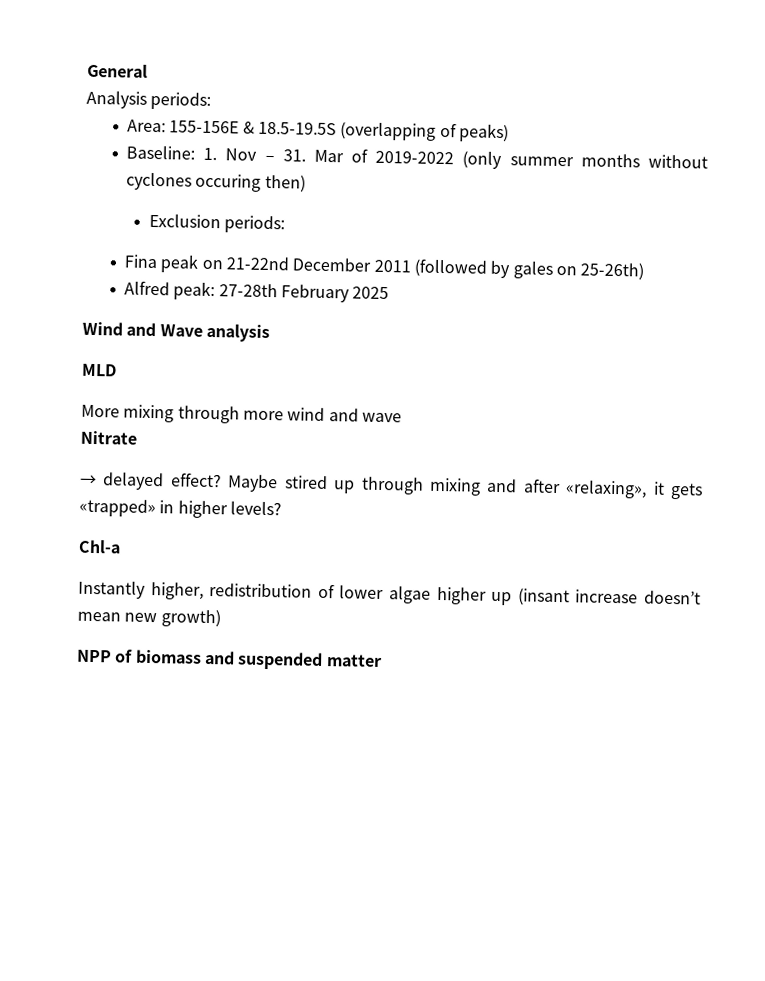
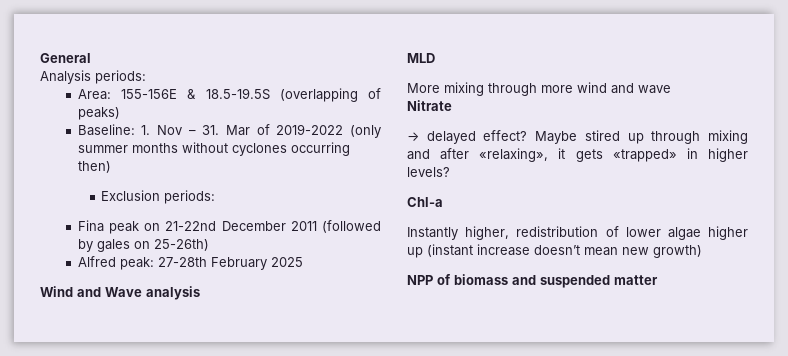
- Baseline: 1. Nov – 31. Mar of 2019-2022 (only summer months without cyclones occuring then)
+ Baseline: 1. Nov – 31. Mar of 2019-2022 (only summer months without cyclones occurring then)
- Instantly higher, redistribution of lower algae higher up (insant increase doesn’t mean new growth)
+ Instantly higher, redistribution of lower algae higher up (instant increase doesn’t mean new growth)

